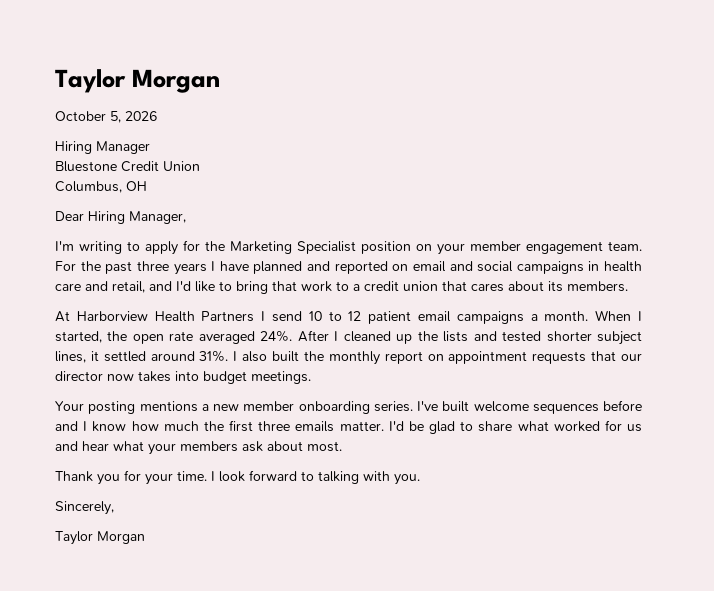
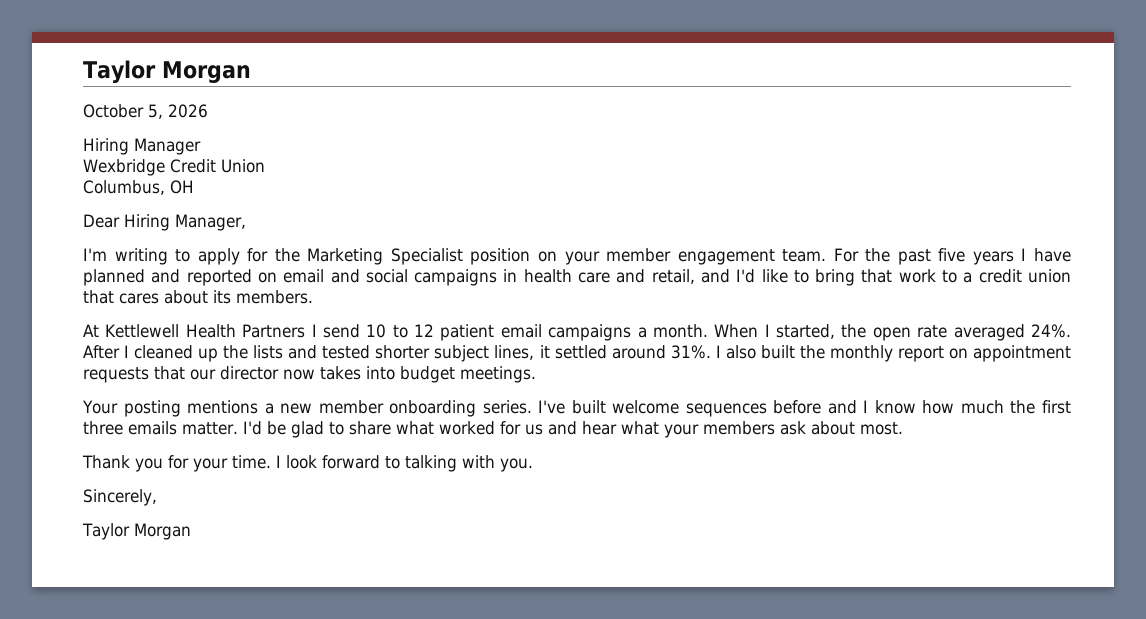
- Bluestone Credit Union
+ Wexbridge Credit Union
- For the past three years I have planned and reported on email and social campaigns in health care and retail, and I'd like to bring that work to a credit union that cares about its members.
+ For the past five years I have planned and reported on email and social campaigns in health care and retail, and I'd like to bring that work to a credit union that cares about its members.
- At Harborview Health Partners I send 10 to 12 patient email campaigns a month.
+ At Kettlewell Health Partners I send 10 to 12 patient email campaigns a month.

